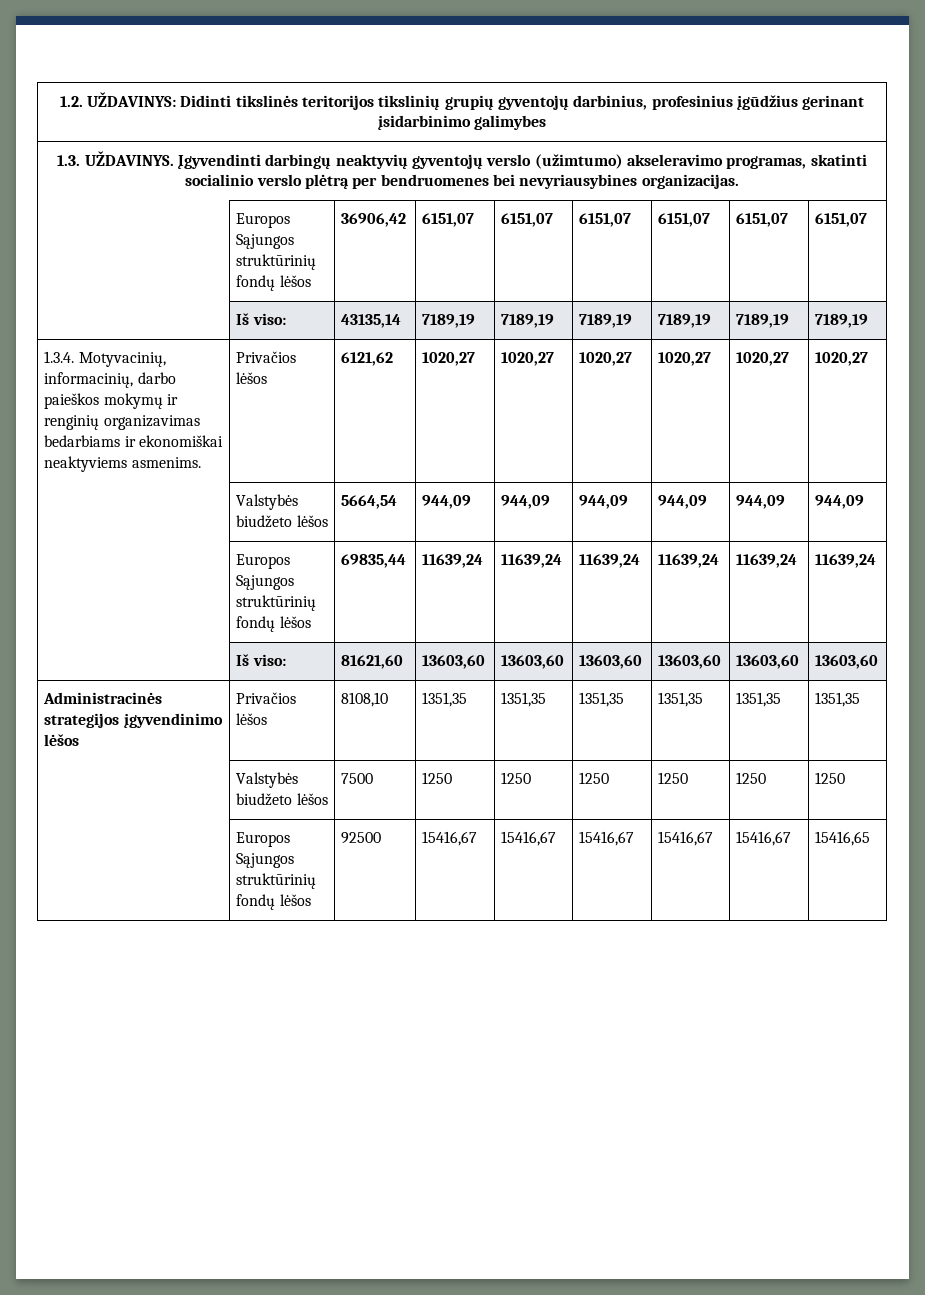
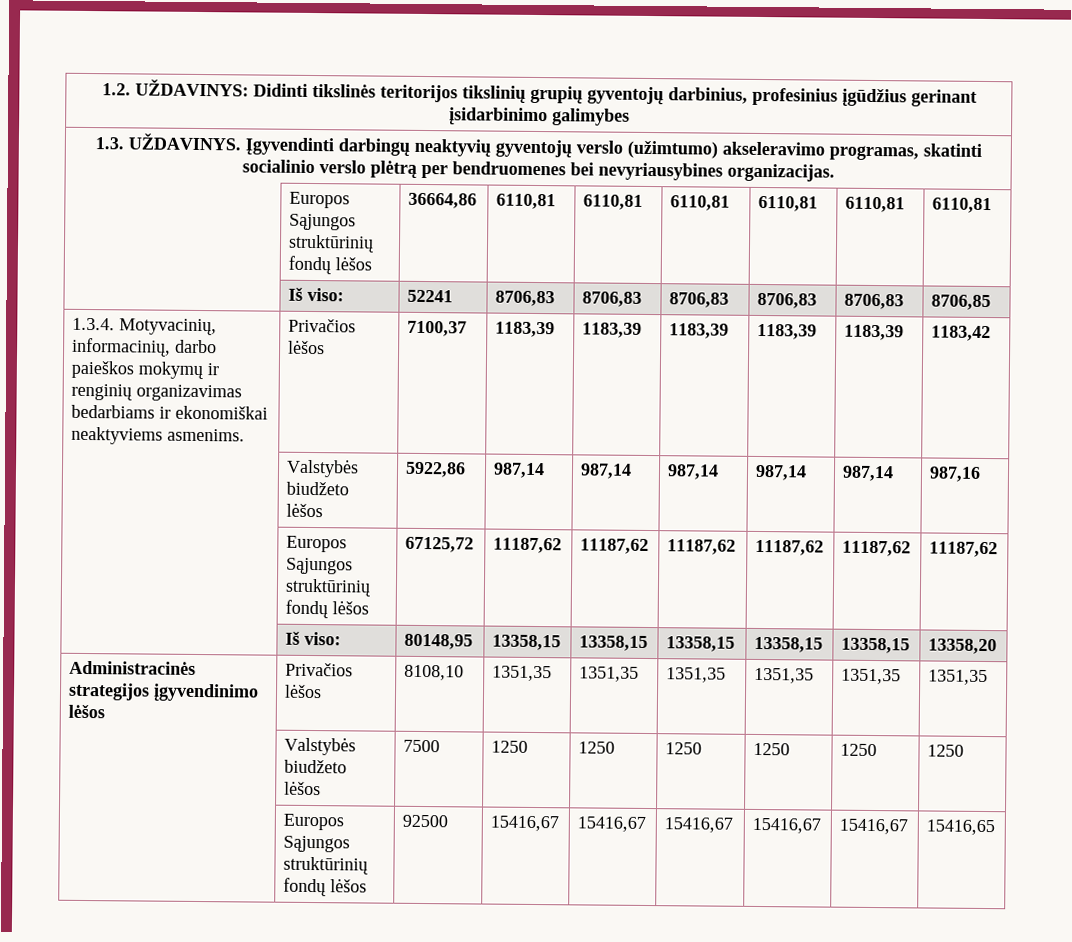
- | Europos Sąjungos struktūrinių fondų lėšos | 36906,42 | 6151,07 | 6151,07 | 6151,07 | 6151,07 | 6151,07 | 6151,07
- | Iš viso: | 43135,14 | 7189,19 | 7189,19 | 7189,19 | 7189,19 | 7189,19 | 7189,19
+ | Europos Sąjungos struktūrinių fondų lėšos | 36664,86 | 6110,81 | 6110,81 | 6110,81 | 6110,81 | 6110,81 | 6110,81
+ | Iš viso: | 52241 | 8706,83 | 8706,83 | 8706,83 | 8706,83 | 8706,83 | 8706,85
- 1.3.4. Motyvacinių, informacinių, darbo paieškos mokymų ir renginių organizavimas bedarbiams ir ekonomiškai neaktyviems asmenims. | Privačios lėšos | 6121,62 | 1020,27 | 1020,27 | 1020,27 | 1020,27 | 1020,27 | 1020,27
- | Valstybės biudžeto lėšos | 5664,54 | 944,09 | 944,09 | 944,09 | 944,09 | 944,09 | 944,09
- | Europos Sąjungos struktūrinių fondų lėšos | 69835,44 | 11639,24 | 11639,24 | 11639,24 | 11639,24 | 11639,24 | 11639,24
- | Iš viso: | 81621,60 | 13603,60 | 13603,60 | 13603,60 | 13603,60 | 13603,60 | 13603,60
+ 1.3.4. Motyvacinių, informacinių, darbo paieškos mokymų ir renginių organizavimas bedarbiams ir ekonomiškai neaktyviems asmenims. | Privačios lėšos | 7100,37 | 1183,39 | 1183,39 | 1183,39 | 1183,39 | 1183,39 | 1183,42
+ | Valstybės biudžeto lėšos | 5922,86 | 987,14 | 987,14 | 987,14 | 987,14 | 987,14 | 987,16
+ | Europos Sąjungos struktūrinių fondų lėšos | 67125,72 | 11187,62 | 11187,62 | 11187,62 | 11187,62 | 11187,62 | 11187,62
+ | Iš viso: | 80148,95 | 13358,15 | 13358,15 | 13358,15 | 13358,15 | 13358,15 | 13358,20

